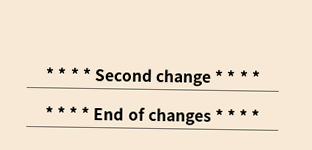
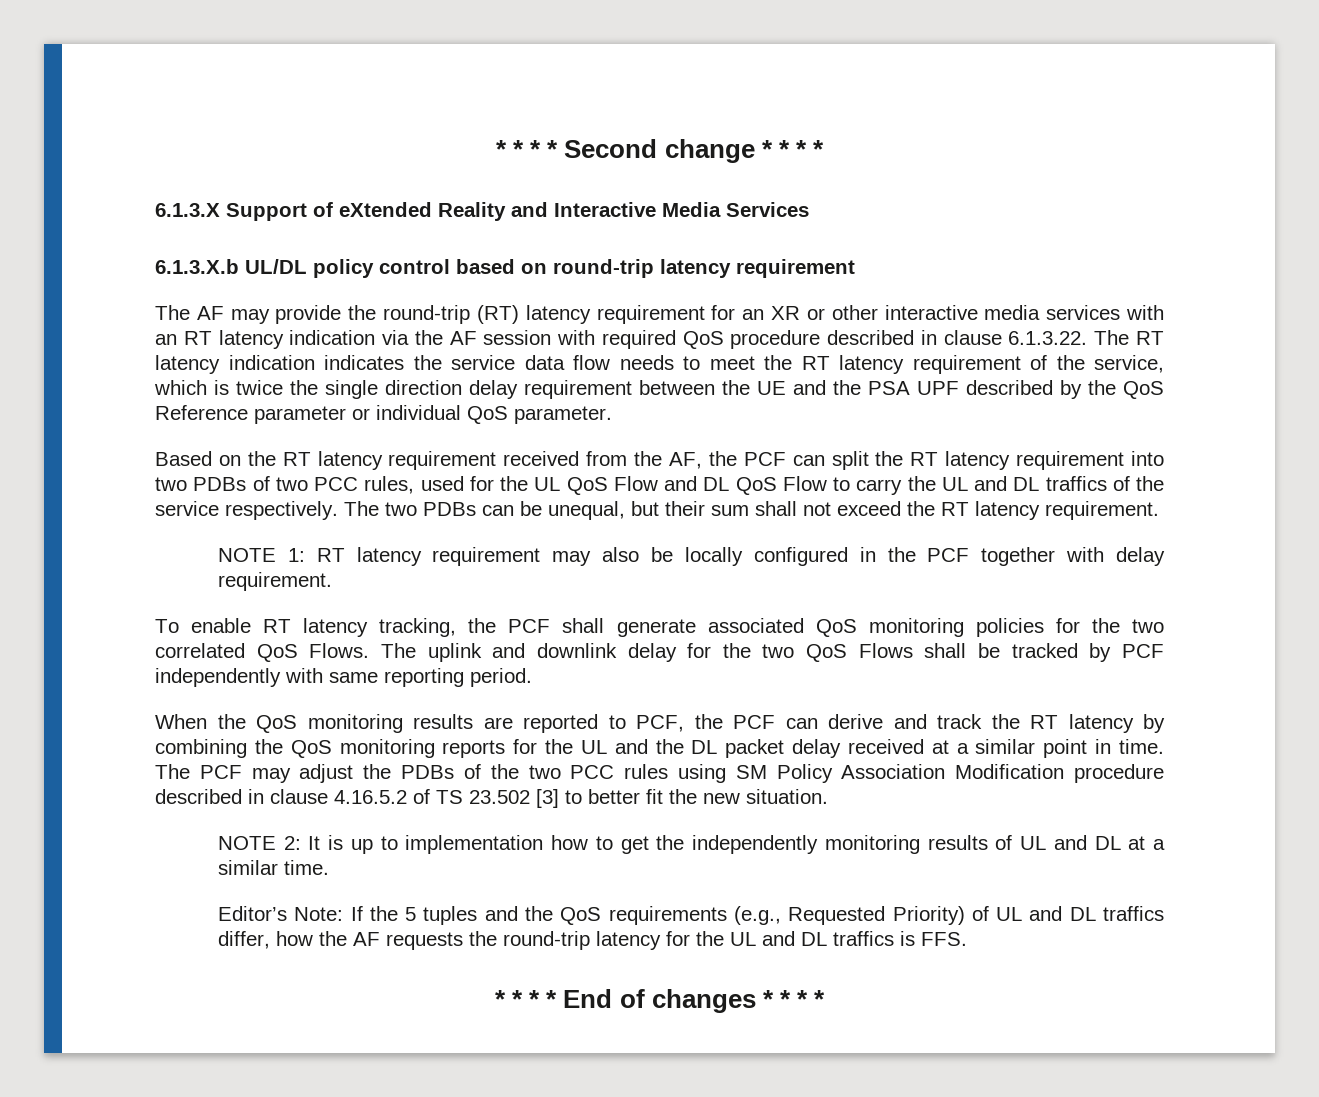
+ 6.1.3.X Support of eXtended Reality and Interactive Media Services
+ 6.1.3.X.b UL/DL policy control based on round-trip latency requirement
+ The AF may provide the round-trip (RT) latency requirement for an XR or other interactive media services with an RT latency indication via the AF session with required QoS procedure described in clause 6.1.3.22. The RT latency indication indicates the service data flow needs to meet the RT latency requirement of the service, which is twice the single direction delay requirement between the UE and the PSA UPF described by the QoS Reference parameter or individual QoS parameter.
+ Based on the RT latency requirement received from the AF, the PCF can split the RT latency requirement into two PDBs of two PCC rules, used for the UL QoS Flow and DL QoS Flow to carry the UL and DL traffics of the service respectively. The two PDBs can be unequal, but their sum shall not exceed the RT latency requirement.
+ NOTE 1: RT latency requirement may also be locally configured in the PCF together with delay requirement.
+ To enable RT latency tracking, the PCF shall generate associated QoS monitoring policies for the two correlated QoS Flows. The uplink and downlink delay for the two QoS Flows shall be tracked by PCF independently with same reporting period.
+ When the QoS monitoring results are reported to PCF, the PCF can derive and track the RT latency by combining the QoS monitoring reports for the UL and the DL packet delay received at a similar point in time. The PCF may adjust the PDBs of the two PCC rules using SM Policy Association Modification procedure described in clause 4.16.5.2 of TS 23.502 [3] to better fit the new situation.
+ NOTE 2: It is up to implementation how to get the independently monitoring results of UL and DL at a similar time.
+ Editor’s Note: If the 5 tuples and the QoS requirements (e.g., Requested Priority) of UL and DL traffics differ, how the AF requests the round-trip latency for the UL and DL traffics is FFS.

